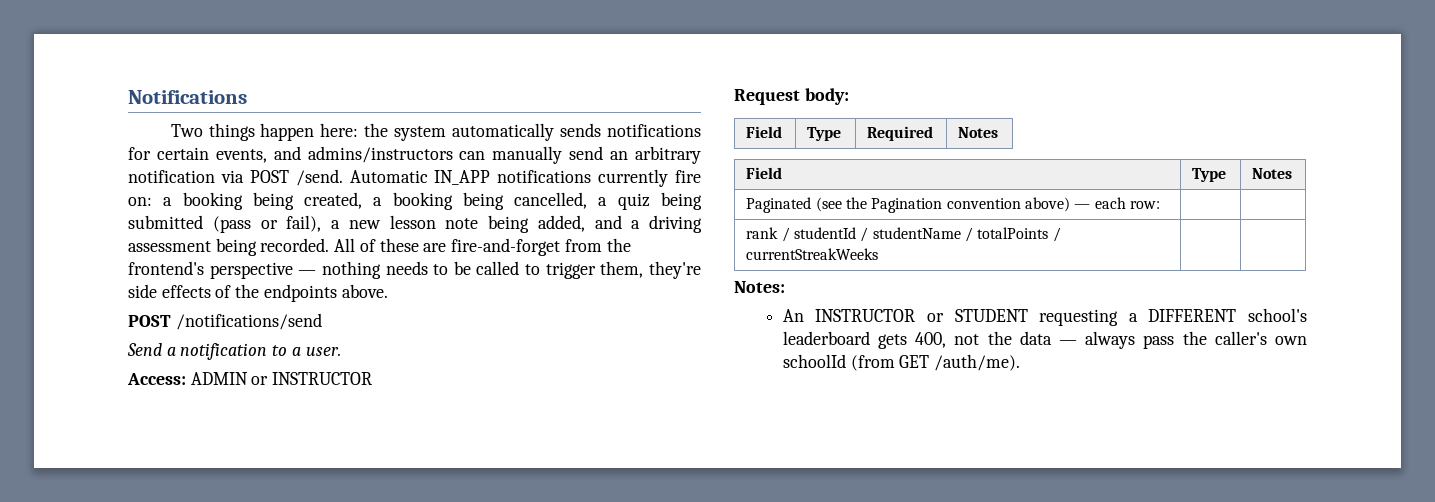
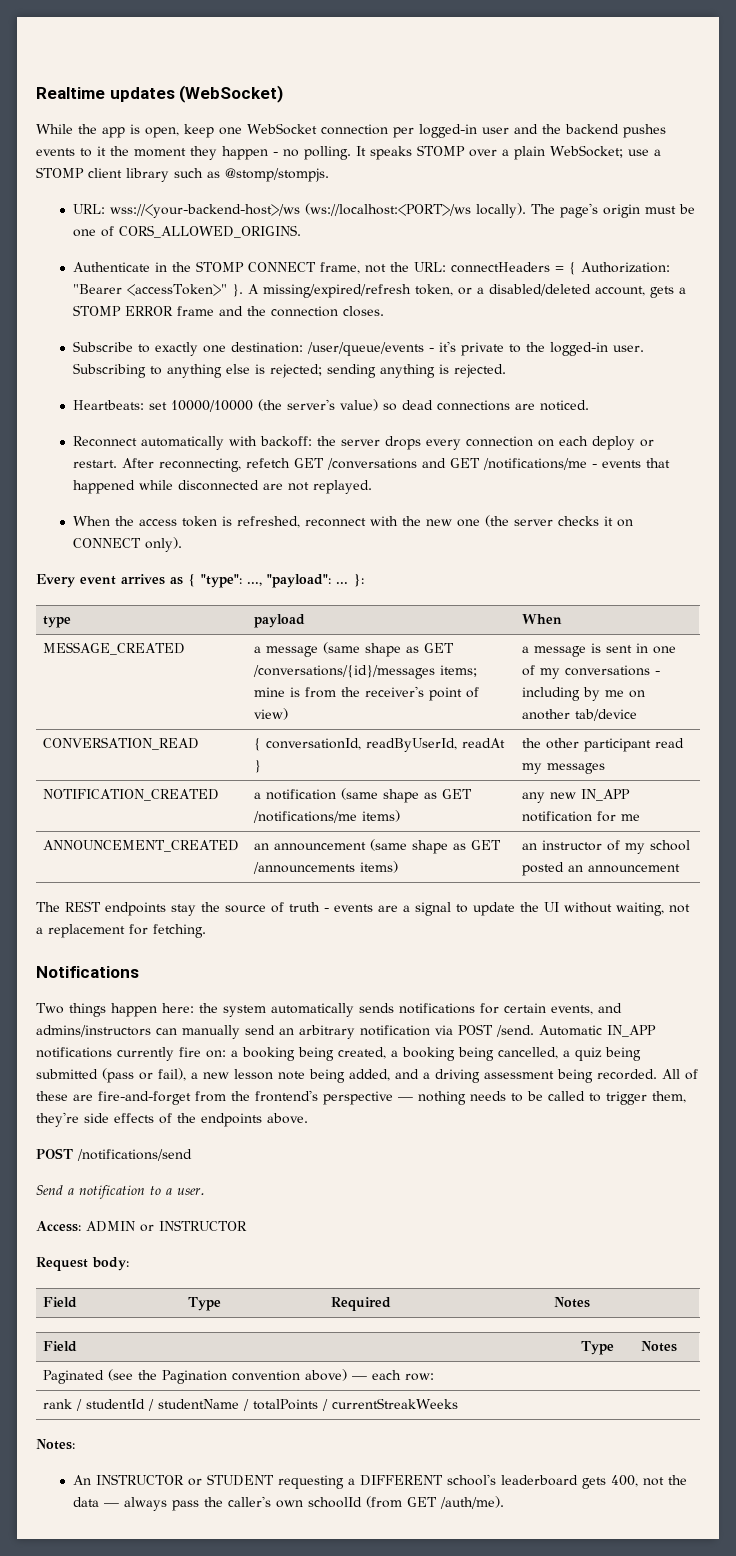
+ Realtime updates (WebSocket)
+ While the app is open, keep one WebSocket connection per logged-in user and the backend pushes events to it the moment they happen - no polling. It speaks STOMP over a plain WebSocket; use a STOMP client library such as @stomp/stompjs.
+ URL: wss://<your-backend-host>/ws (ws://localhost:<PORT>/ws locally). The page's origin must be one of CORS_ALLOWED_ORIGINS.
+ Authenticate in the STOMP CONNECT frame, not the URL: connectHeaders = { Authorization: "Bearer <accessToken>" }. A missing/expired/refresh token, or a disabled/deleted account, gets a STOMP ERROR frame and the connection closes.
+ Subscribe to exactly one destination: /user/queue/events - it's private to the logged-in user. Subscribing to anything else is rejected; sending anything is rejected.
+ Heartbeats: set 10000/10000 (the server's value) so dead connections are noticed.
+ Reconnect automatically with backoff: the server drops every connection on each deploy or restart. After reconnecting, refetch GET /conversations and GET /notifications/me - events that happened while disconnected are not replayed.
+ When the access token is refreshed, reconnect with the new one (the server checks it on CONNECT only).
+ Every event arrives as { "type": ..., "payload": ... }:
+ type | payload | When
+ MESSAGE_CREATED | a message (same shape as GET /conversations/{id}/messages items; mine is from the receiver's point of view) | a message is sent in one of my conversations - including by me on another tab/device
+ CONVERSATION_READ | { conversationId, readByUserId, readAt } | the other participant read my messages
+ NOTIFICATION_CREATED | a notification (same shape as GET /notifications/me items) | any new IN_APP notification for me
+ ANNOUNCEMENT_CREATED | an announcement (same shape as GET /announcements items) | an instructor of my school posted an announcement
+ The REST endpoints stay the source of truth - events are a signal to update the UI without waiting, not a replacement for fetching.

